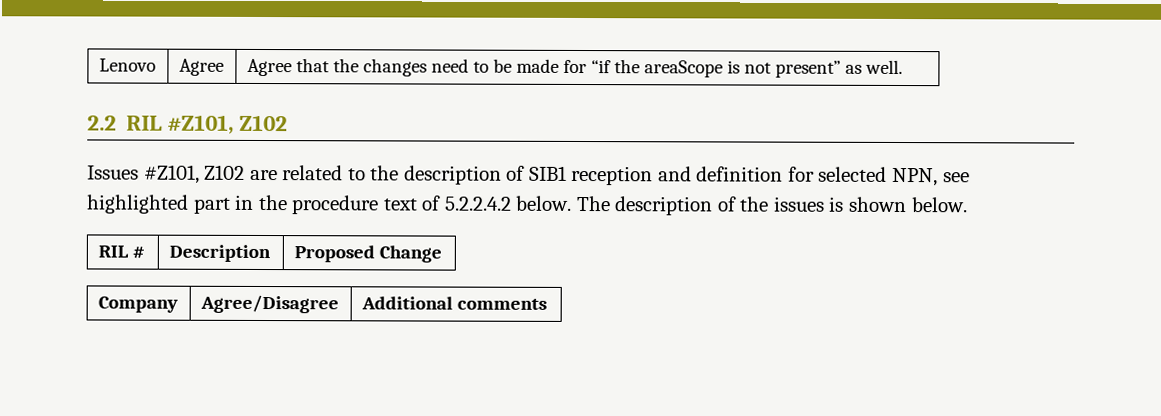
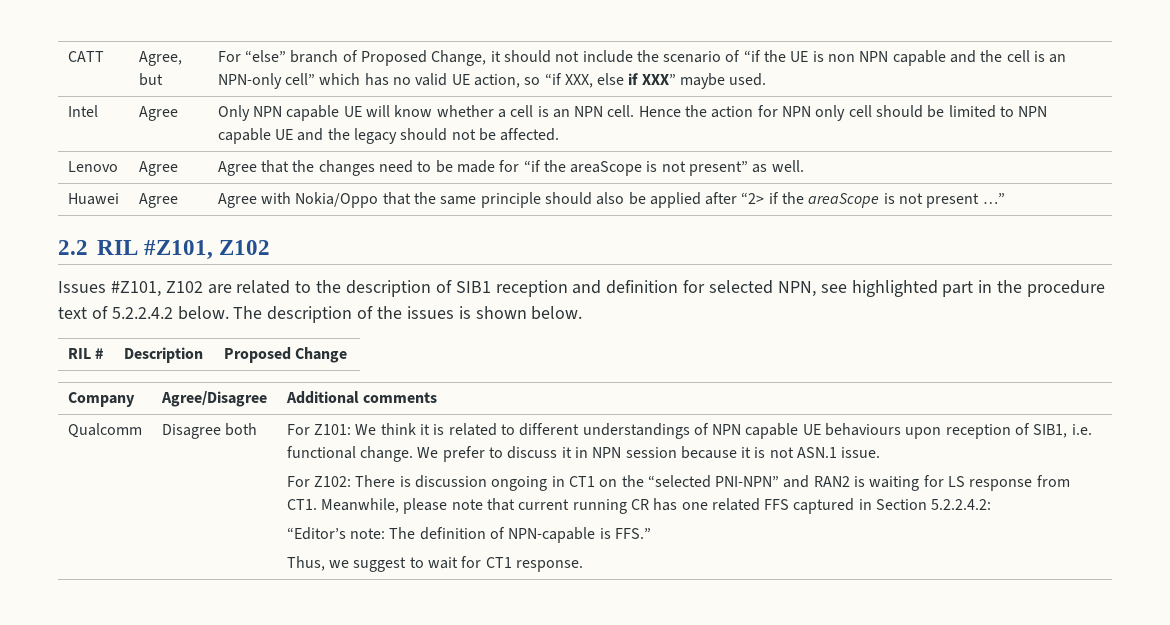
+ CATT | Agree, but | For “else” branch of Proposed Change, it should not include the scenario of “if the UE is non NPN capable and the cell is an NPN-only cell” which has no valid UE action, so “if XXX, else if XXX” maybe used.
+ Intel | Agree | Only NPN capable UE will know whether a cell is an NPN cell. Hence the action for NPN only cell should be limited to NPN capable UE and the legacy should not be affected.
+ Huawei | Agree | Agree with Nokia/Oppo that the same principle should also be applied after “2> if the areaScope is not present …”
+ Qualcomm | Disagree both | For Z101: We think it is related to different understandings of NPN capable UE behaviours upon reception of SIB1, i.e. functional change. We prefer to discuss it in NPN session because it is not ASN.1 issue.
+ For Z102: There is discussion ongoing in CT1 on the “selected PNI-NPN” and RAN2 is waiting for LS response from CT1. Meanwhile, please note that current running CR has one related FFS captured in Section 5.2.2.4.2:
+ “Editor’s note: The definition of NPN-capable is FFS.”
+ Thus, we suggest to wait for CT1 response.

